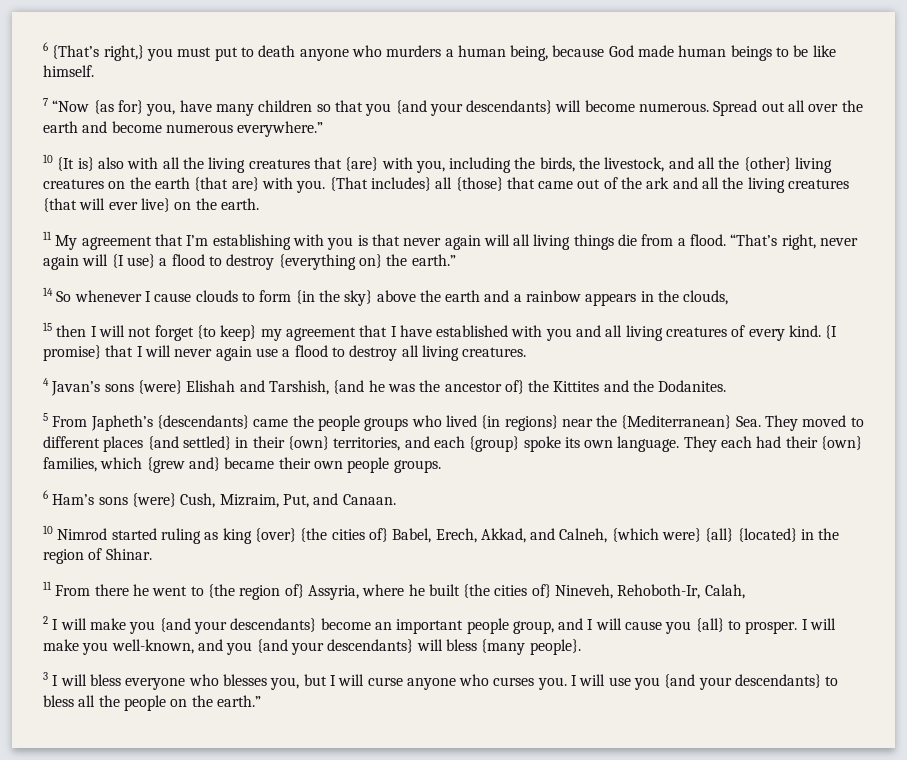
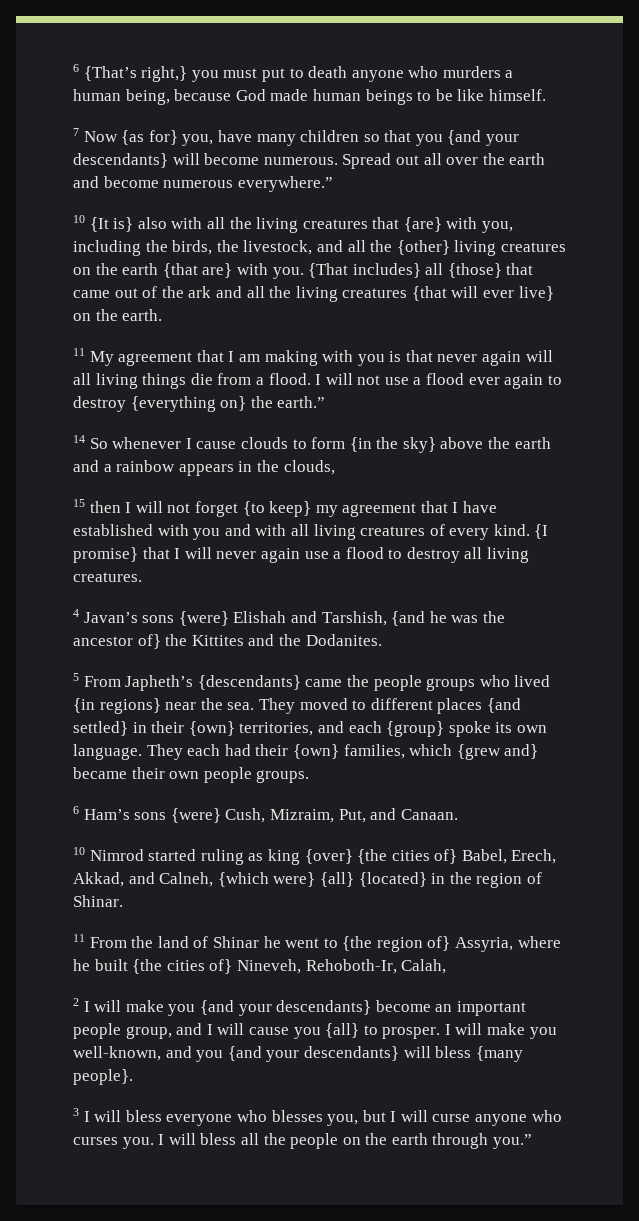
- 7 “Now {as for} you, have many children so that you {and your descendants} will become numerous.
+ 7 Now {as for} you, have many children so that you {and your descendants} will become numerous.
- 11 My agreement that I’m establishing with you is that never again will all living things die from a flood.
+ 11 My agreement that I am making with you is that never again will all living things die from a flood.
- “That’s right, never again will {I use} a flood to destroy {everything on} the earth.”
+ I will not use a flood ever again to destroy {everything on} the earth.”
- 15 then I will not forget {to keep} my agreement that I have established with you and all living creatures of every kind.
+ 15 then I will not forget {to keep} my agreement that I have established with you and with all living creatures of every kind.
- 5 From Japheth’s {descendants} came the people groups who lived {in regions} near the {Mediterranean} Sea. They moved to different places {and settled} in their {own} territories, and each {group} spoke its own language.
+ 5 From Japheth’s {descendants} came the people groups who lived {in regions} near the sea. They moved to different places {and settled} in their {own} territories, and each {group} spoke its own language.
- 11 From there he went to {the region of} Assyria, where he built {the cities of} Nineveh, Rehoboth-Ir, Calah,
+ 11 From the land of Shinar he went to {the region of} Assyria, where he built {the cities of} Nineveh, Rehoboth-Ir, Calah,
- I will use you {and your descendants} to bless all the people on the earth.”
+ I will bless all the people on the earth through you.”

